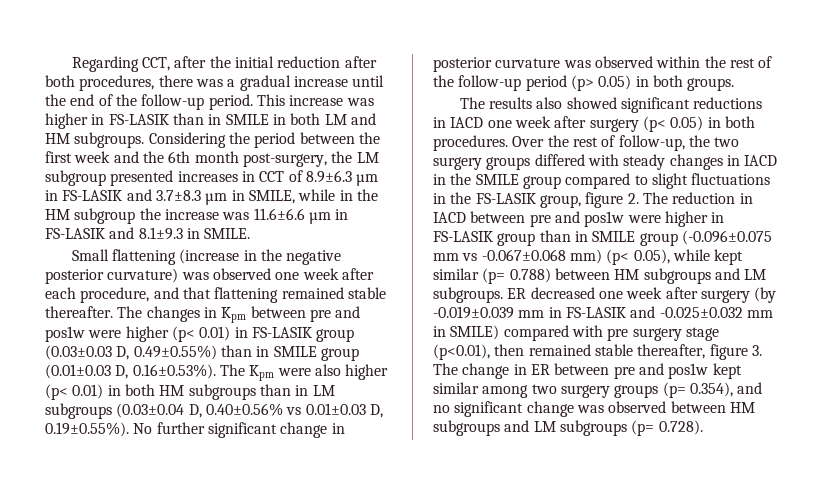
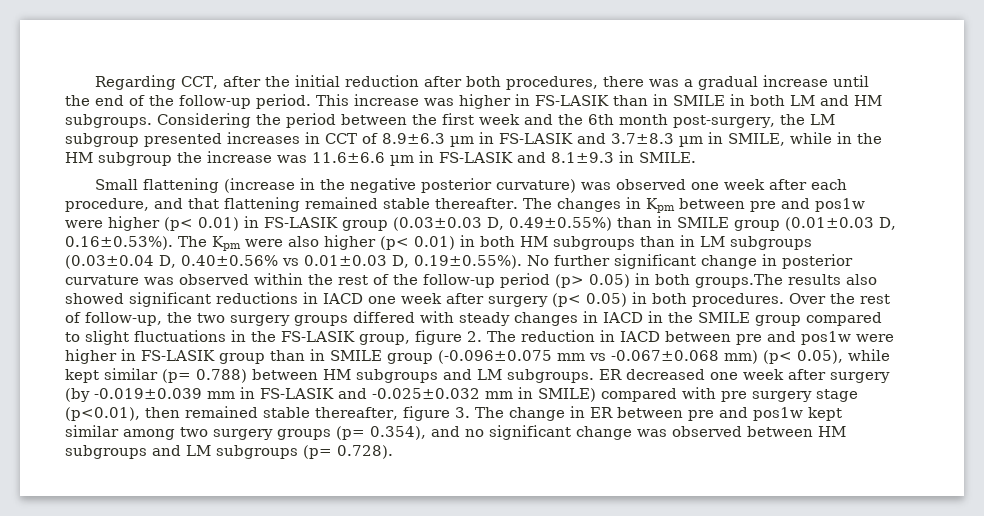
- The changes in Kpm between pre and pos1w were higher (p< 0.01) in FS-LASIK group (0.03±0.03 D, 0.49±0.55%) than in SMILE group (0.01±0.03 D, 0.16±0.53%). The Kpm were also higher (p< 0.01) in both HM subgroups than in LM subgroups (0.03±0.04 D, 0.40±0.56% vs 0.01±0.03 D, 0.19±0.55%). No further significant change in posterior curvature was observed within the rest of the follow-up period (p> 0.05) in both groups.
- The results also showed significant reductions in IACD one week after surgery (p< 0.05) in both procedures.
+ The changes in Kpm between pre and pos1w were higher (p< 0.01) in FS-LASIK group (0.03±0.03 D, 0.49±0.55%) than in SMILE group (0.01±0.03 D, 0.16±0.53%). The Kpm were also higher (p< 0.01) in both HM subgroups than in LM subgroups (0.03±0.04 D, 0.40±0.56% vs 0.01±0.03 D, 0.19±0.55%). No further significant change in posterior curvature was observed within the rest of the follow-up period (p> 0.05) in both groups.The results also showed significant reductions in IACD one week after surgery (p< 0.05) in both procedures.

